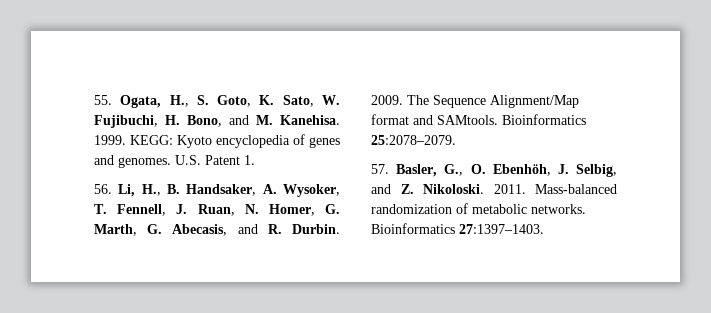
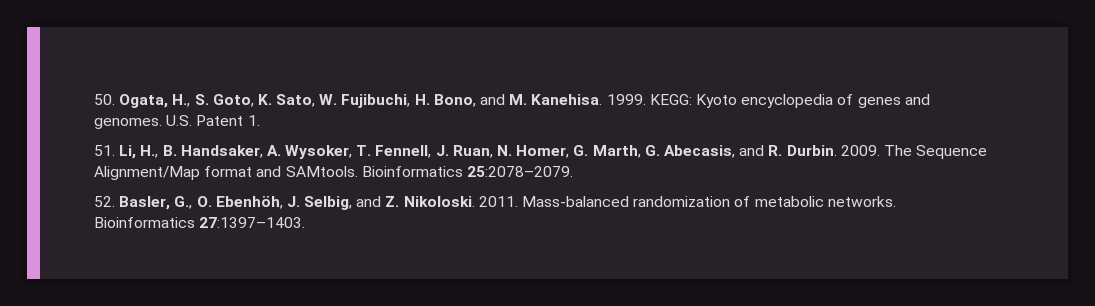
- 55. Ogata, H., S. Goto, K. Sato, W. Fujibuchi, H. Bono, and M. Kanehisa.
+ 50. Ogata, H., S. Goto, K. Sato, W. Fujibuchi, H. Bono, and M. Kanehisa.
- 56. Li, H., B. Handsaker, A. Wysoker, T. Fennell, J. Ruan, N. Homer, G. Marth, G. Abecasis, and R. Durbin.
+ 51. Li, H., B. Handsaker, A. Wysoker, T. Fennell, J. Ruan, N. Homer, G. Marth, G. Abecasis, and R. Durbin.
- 57. Basler, G., O. Ebenhöh, J. Selbig, and Z. Nikoloski.
+ 52. Basler, G., O. Ebenhöh, J. Selbig, and Z. Nikoloski.

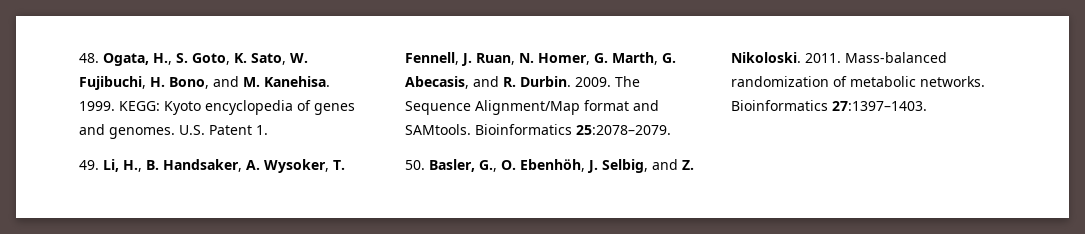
- 50. Ogata, H., S. Goto, K. Sato, W. Fujibuchi, H. Bono, and M. Kanehisa.
+ 48. Ogata, H., S. Goto, K. Sato, W. Fujibuchi, H. Bono, and M. Kanehisa.
- 51. Li, H., B. Handsaker, A. Wysoker, T. Fennell, J. Ruan, N. Homer, G. Marth, G. Abecasis, and R. Durbin.
+ 49. Li, H., B. Handsaker, A. Wysoker, T. Fennell, J. Ruan, N. Homer, G. Marth, G. Abecasis, and R. Durbin.
- 52. Basler, G., O. Ebenhöh, J. Selbig, and Z. Nikoloski.
+ 50. Basler, G., O. Ebenhöh, J. Selbig, and Z. Nikoloski.

